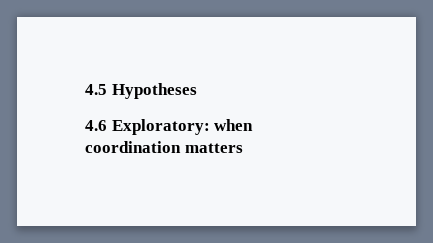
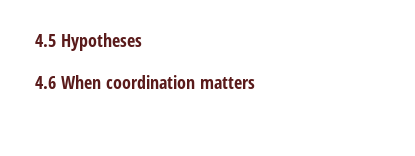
- 4.6 Exploratory: when coordination matters
+ 4.6 When coordination matters

